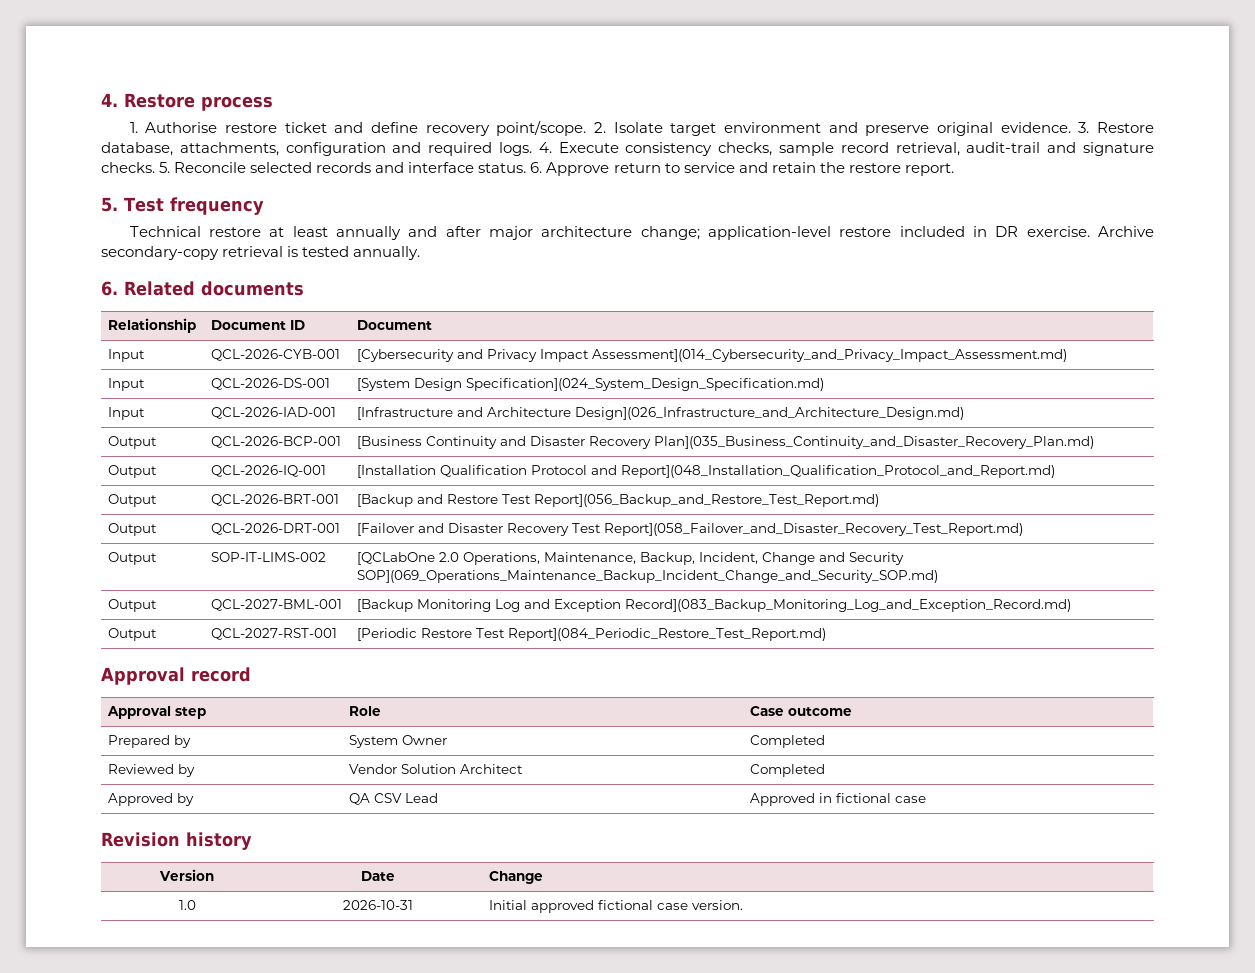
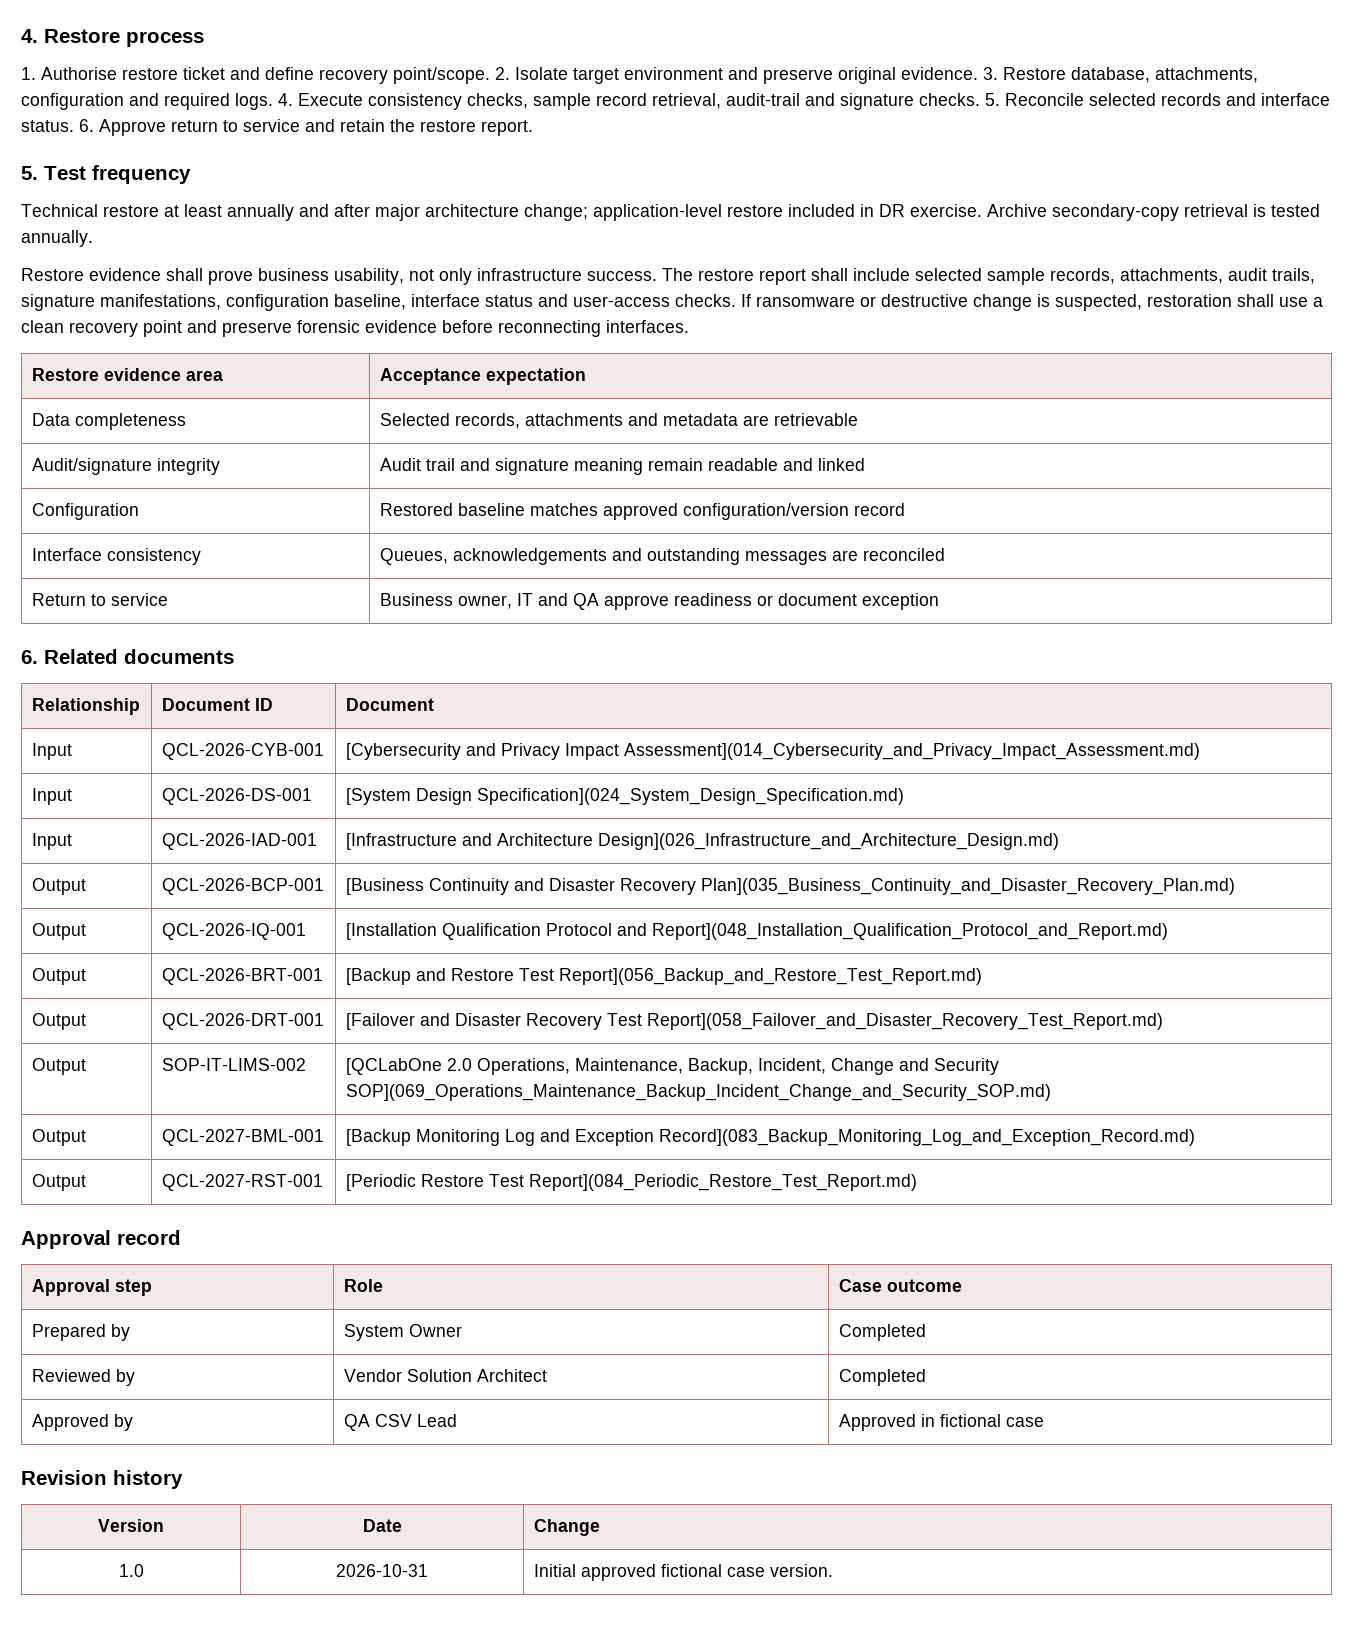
+ Restore evidence shall prove business usability, not only infrastructure success. The restore report shall include selected sample records, attachments, audit trails, signature manifestations, configuration baseline, interface status and user-access checks. If ransomware or destructive change is suspected, restoration shall use a clean recovery point and preserve forensic evidence before reconnecting interfaces.
+ Restore evidence area | Acceptance expectation
+ Data completeness | Selected records, attachments and metadata are retrievable
+ Audit/signature integrity | Audit trail and signature meaning remain readable and linked
+ Configuration | Restored baseline matches approved configuration/version record
+ Interface consistency | Queues, acknowledgements and outstanding messages are reconciled
+ Return to service | Business owner, IT and QA approve readiness or document exception

